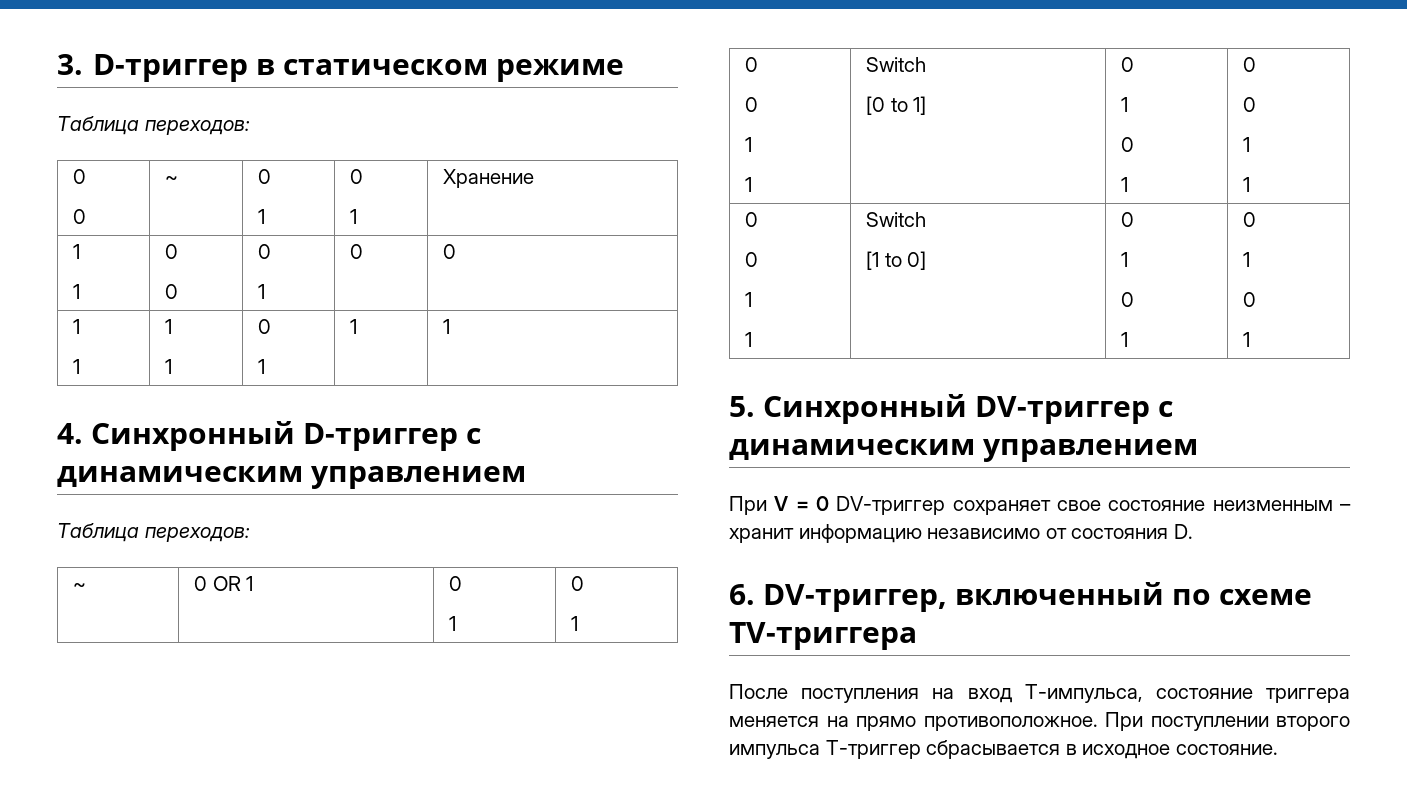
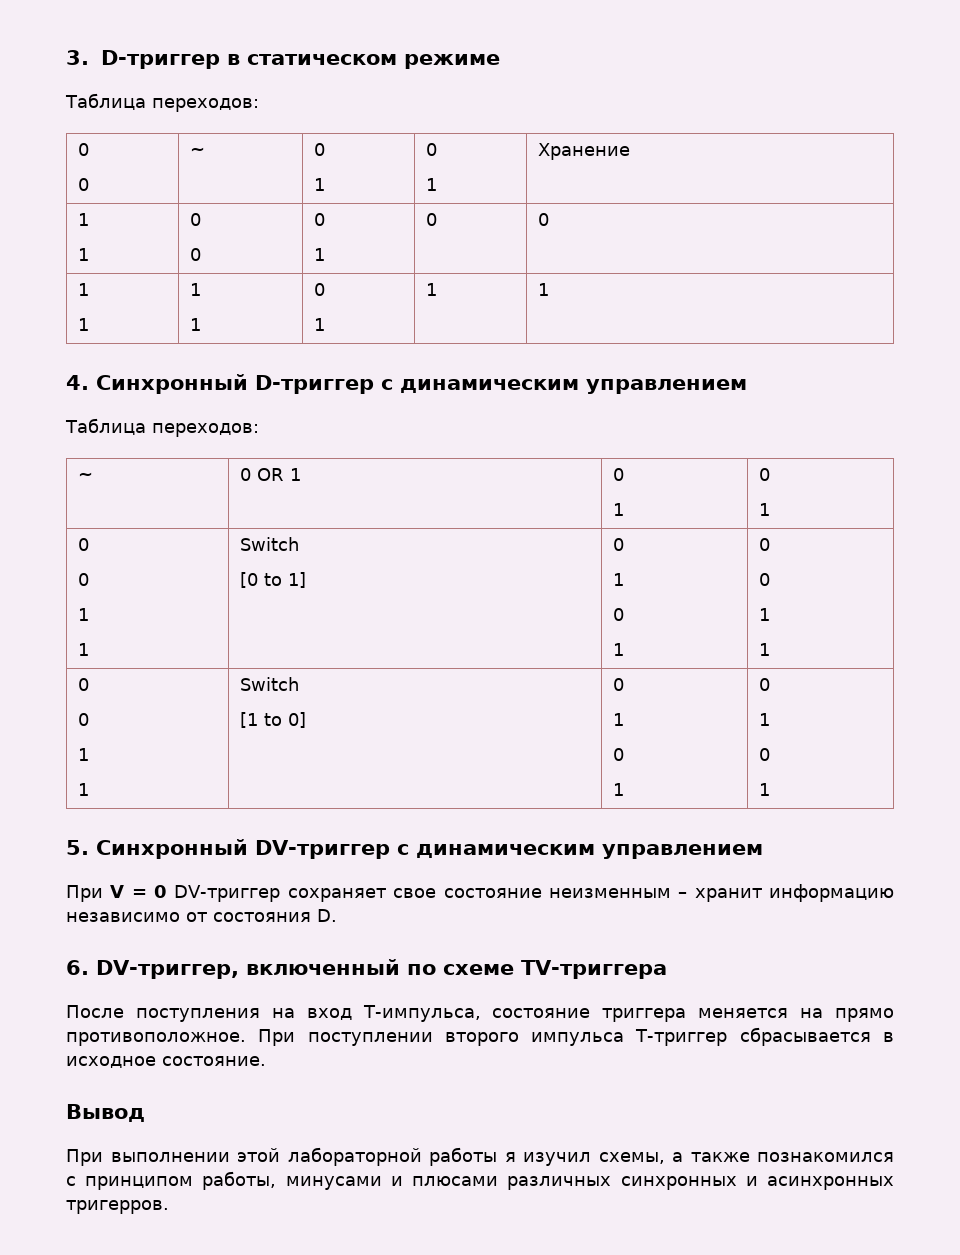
+ Вывод
+ При выполнении этой лабораторной работы я изучил схемы, а также познакомился с принципом работы, минусами и плюсами различных синхронных и асинхронных тригерров.

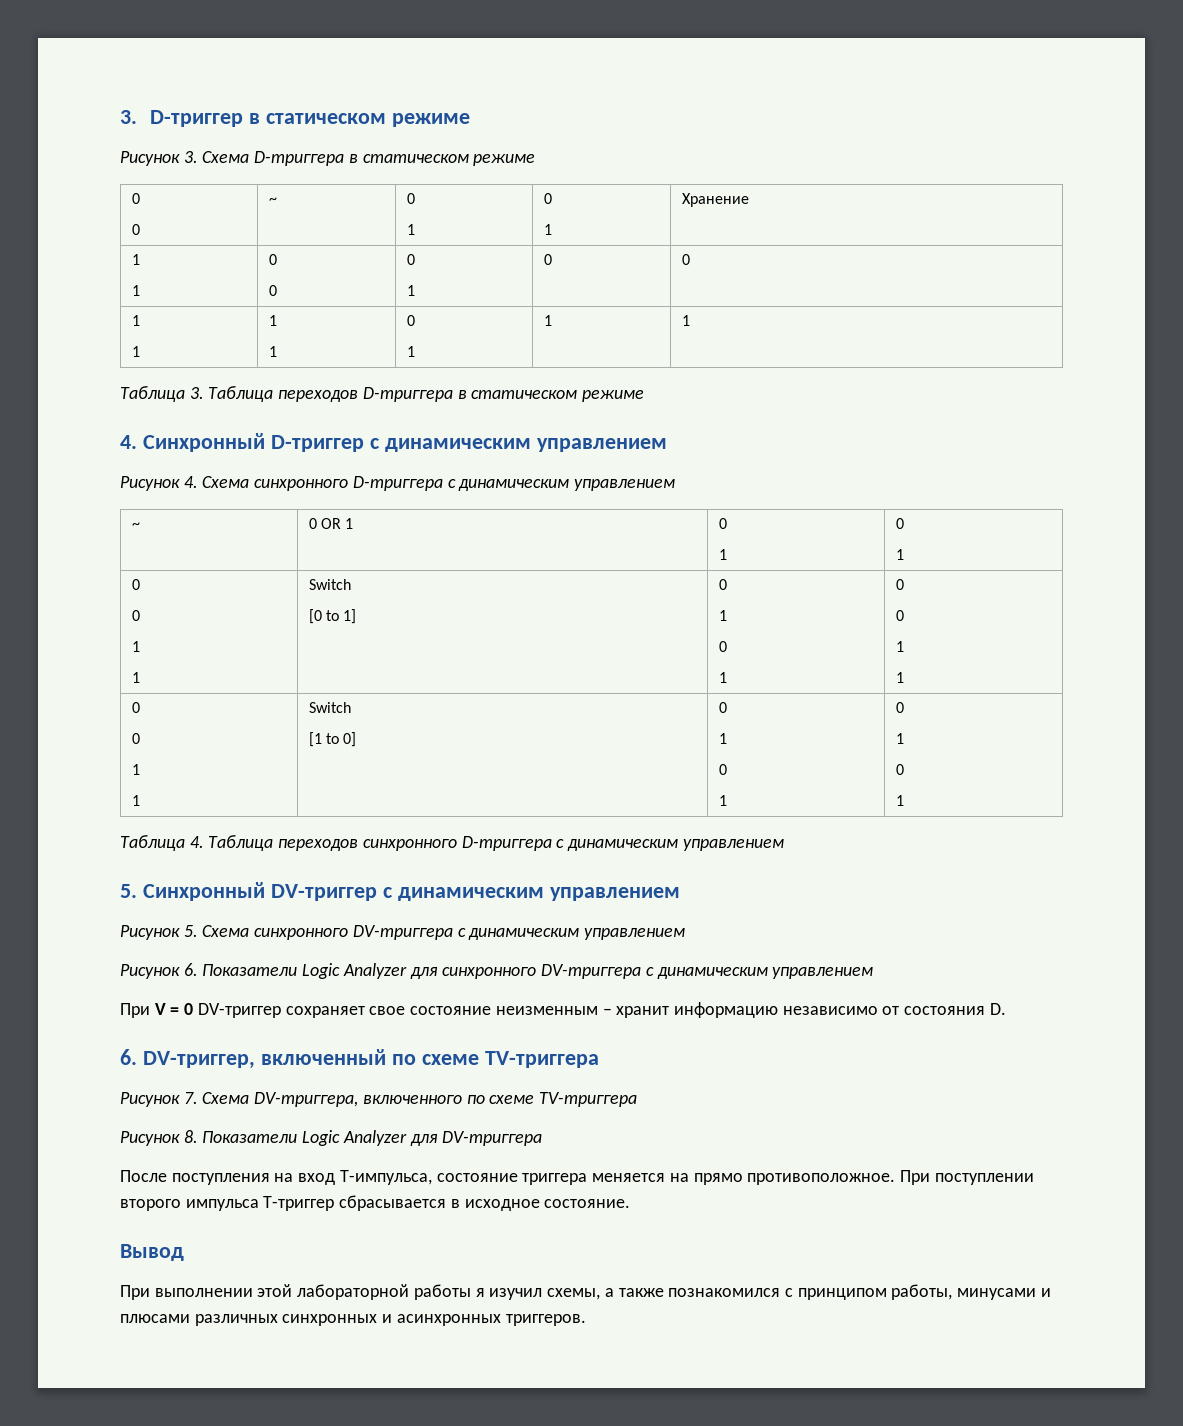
  3. D-триггер в статическом режиме
- Таблица переходов:
+ Рисунок 3. Схема D-триггера в статическом режиме
+ Таблица 3. Таблица переходов D-триггера в статическом режиме
  4. Синхронный D-триггер с динамическим управлением
- Таблица переходов:
+ Рисунок 4. Схема синхронного D-триггера с динамическим управлением
+ Таблица 4. Таблица переходов синхронного D-триггера с динамическим управлением
+ Рисунок 5. Схема синхронного DV-триггера с динамическим управлением
+ Рисунок 6. Показатели Logic Analyzer для синхронного DV-триггера с динамическим управлением
+ Рисунок 7. Схема DV-триггера, включенного по схеме TV-триггера
+ Рисунок 8. Показатели Logic Analyzer для DV-триггера
- При выполнении этой лабораторной работы я изучил схемы, а также познакомился с принципом работы, минусами и плюсами различных синхронных и асинхронных тригерров.
+ При выполнении этой лабораторной работы я изучил схемы, а также познакомился с принципом работы, минусами и плюсами различных синхронных и асинхронных триггеров.

